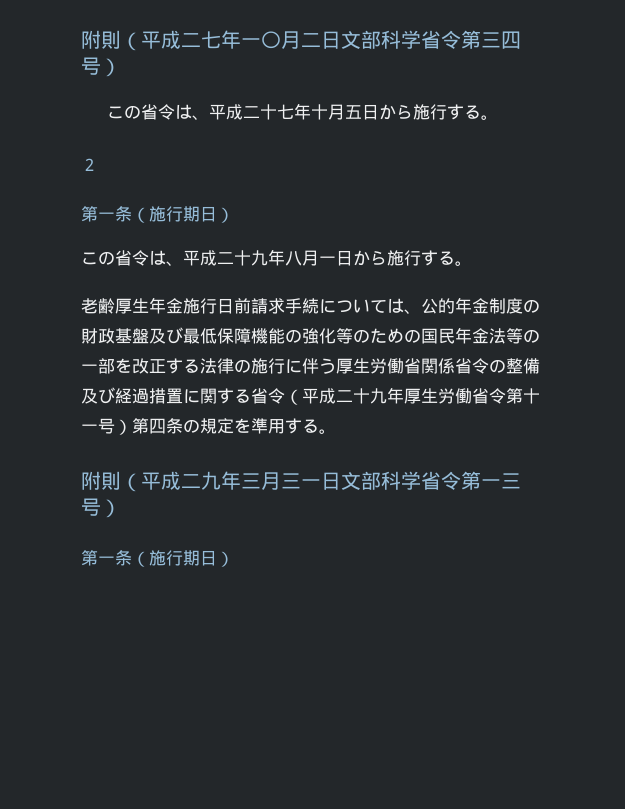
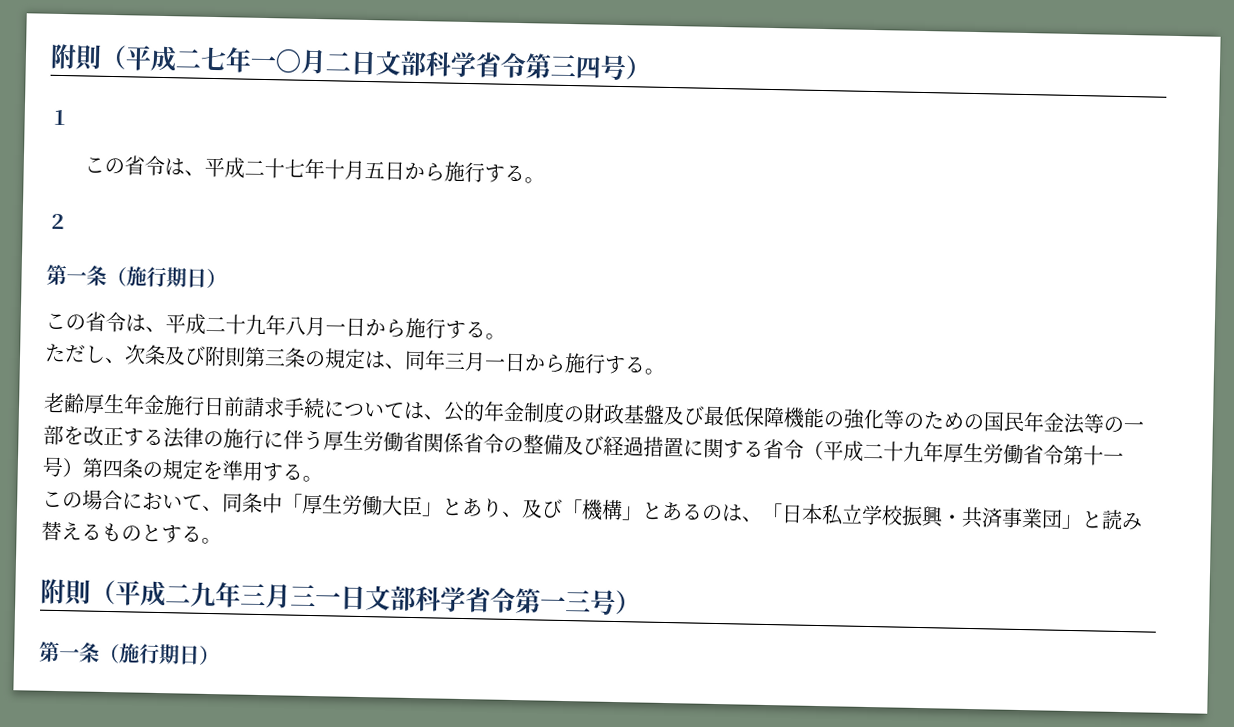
+ １
+ ただし、次条及び附則第三条の規定は、同年三月一日から施行する。
+ この場合において、同条中「厚生労働大臣」とあり、及び「機構」とあるのは、「日本私立学校振興・共済事業団」と読み替えるものとする。

